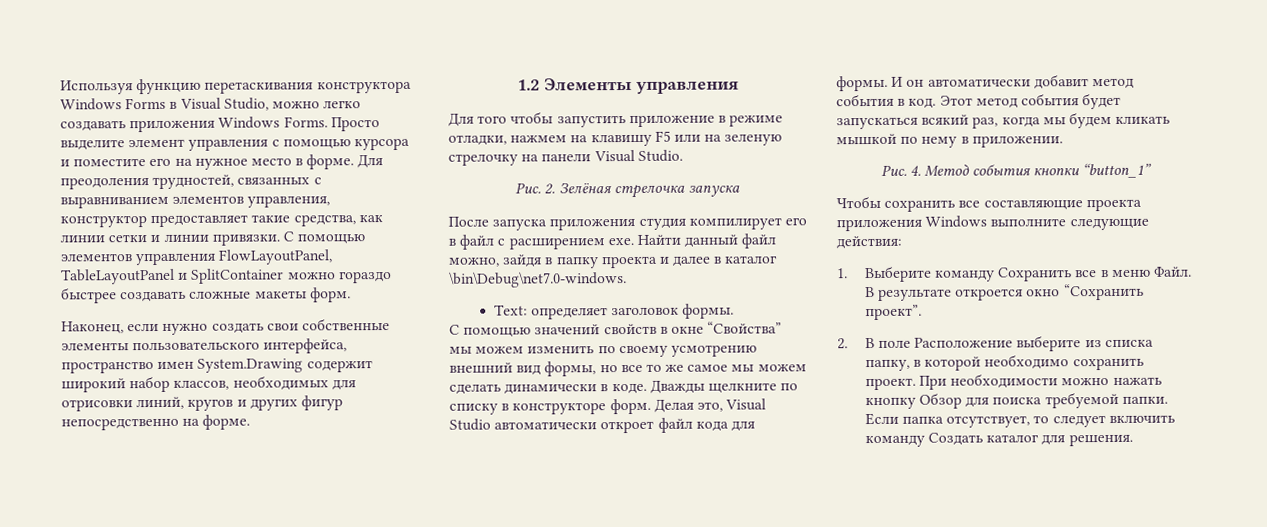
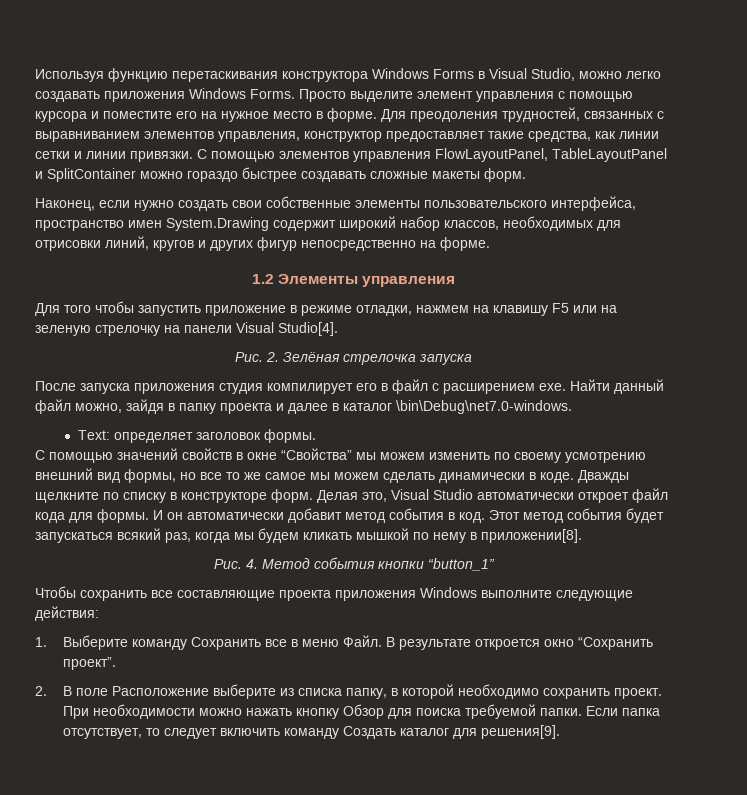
- Для того чтобы запустить приложение в режиме отладки, нажмем на клавишу F5 или на зеленую стрелочку на панели Visual Studio.
+ Для того чтобы запустить приложение в режиме отладки, нажмем на клавишу F5 или на зеленую стрелочку на панели Visual Studio[4].
- Этот метод события будет запускаться всякий раз, когда мы будем кликать мышкой по нему в приложении.
+ Этот метод события будет запускаться всякий раз, когда мы будем кликать мышкой по нему в приложении[8].
- Если папка отсутствует, то следует включить команду Создать каталог для решения.
+ Если папка отсутствует, то следует включить команду Создать каталог для решения[9].

